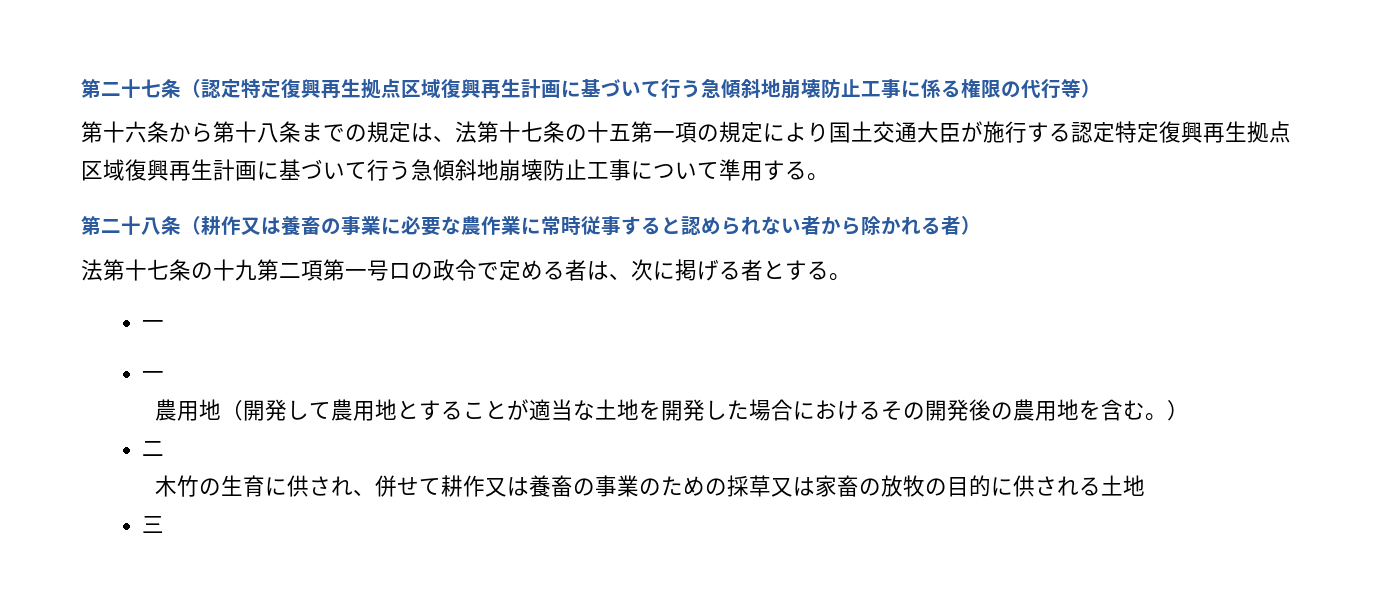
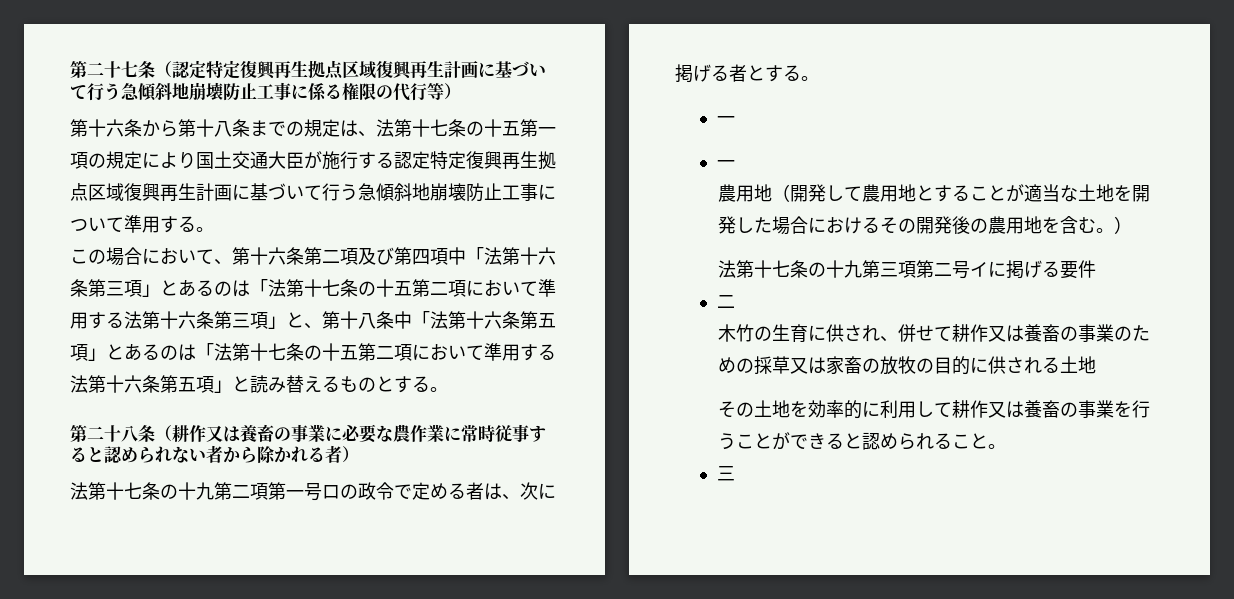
+ この場合において、第十六条第二項及び第四項中「法第十六条第三項」とあるのは「法第十七条の十五第二項において準用する法第十六条第三項」と、第十八条中「法第十六条第五項」とあるのは「法第十七条の十五第二項において準用する法第十六条第五項」と読み替えるものとする。
+ 法第十七条の十九第三項第二号イに掲げる要件
+ その土地を効率的に利用して耕作又は養畜の事業を行うことができると認められること。

